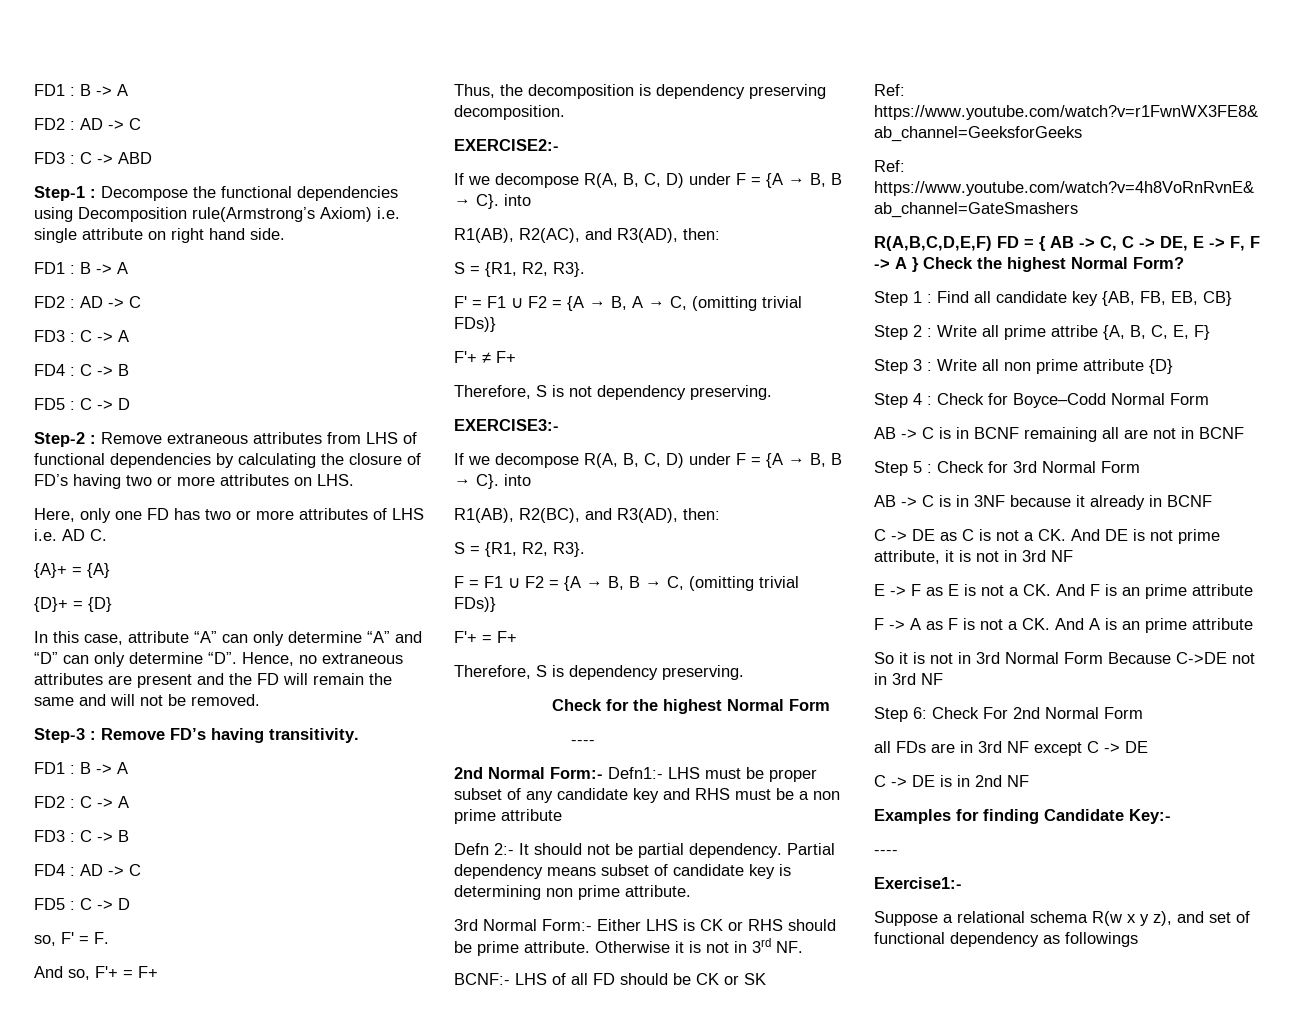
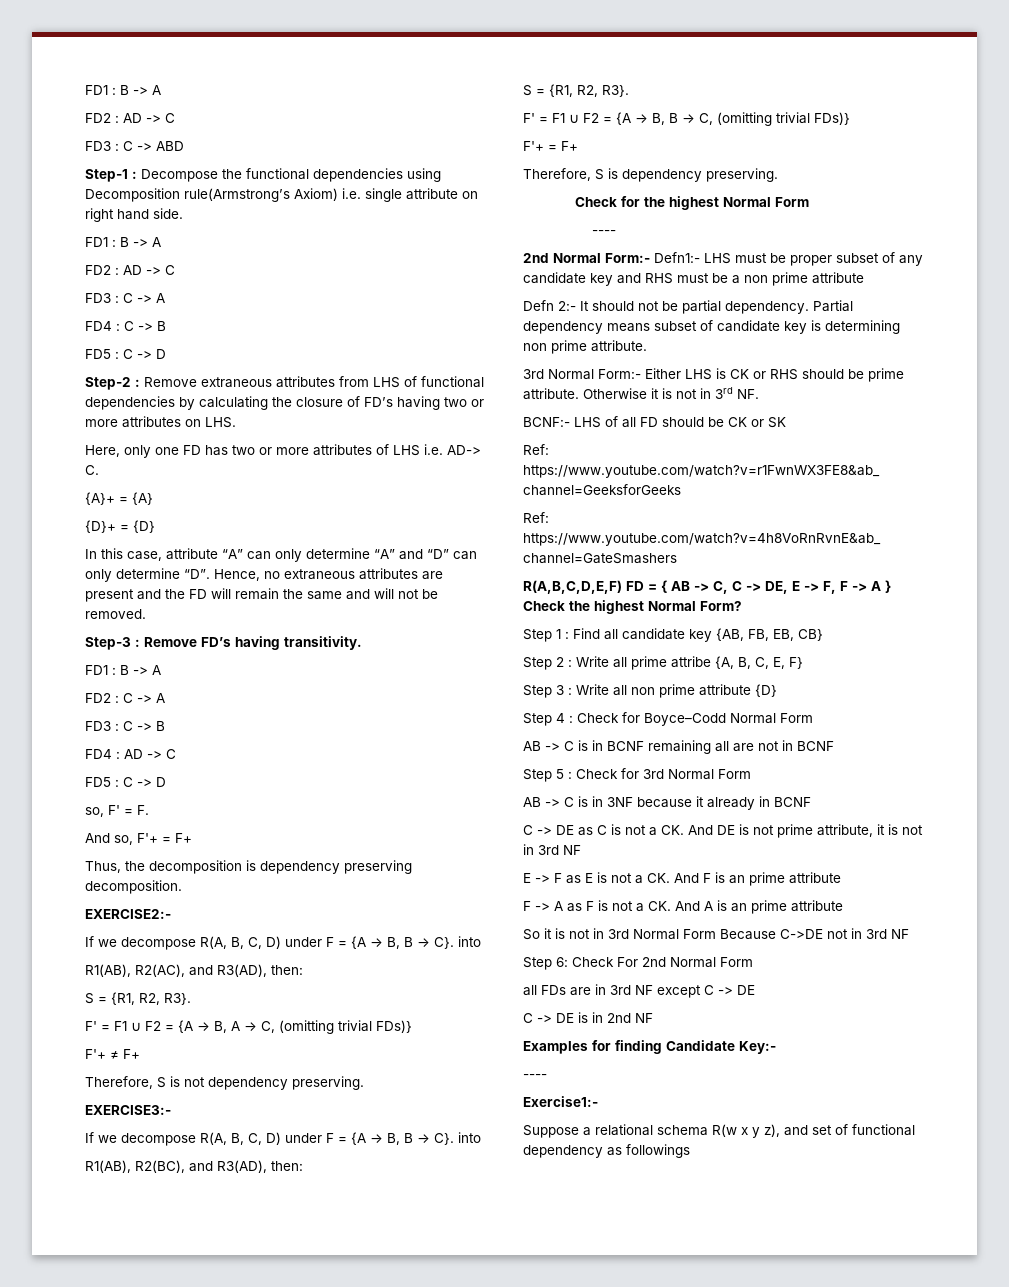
- Here, only one FD has two or more attributes of LHS i.e. AD C.
+ Here, only one FD has two or more attributes of LHS i.e. AD-> C.
- F = F1 ∪ F2 = {A → B, B → C, (omitting trivial FDs)}
+ F' = F1 ∪ F2 = {A → B, B → C, (omitting trivial FDs)}

